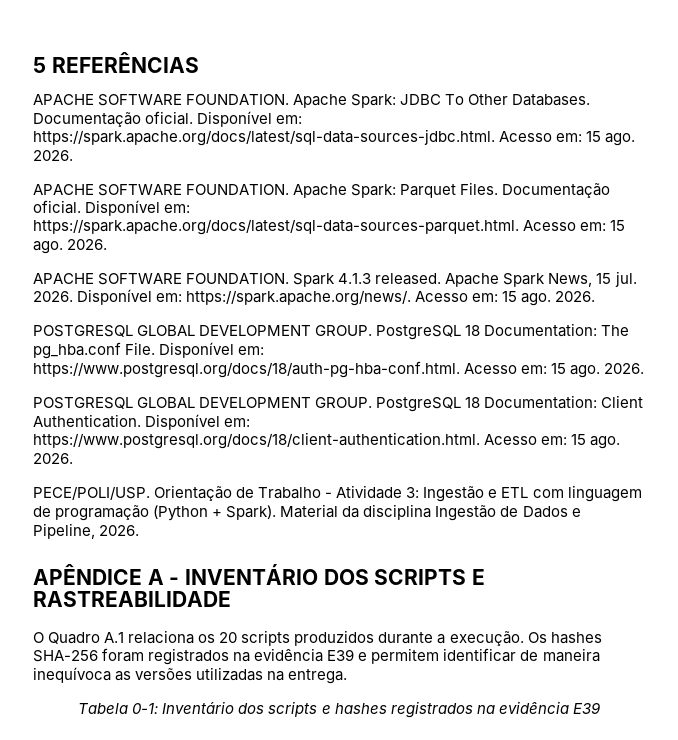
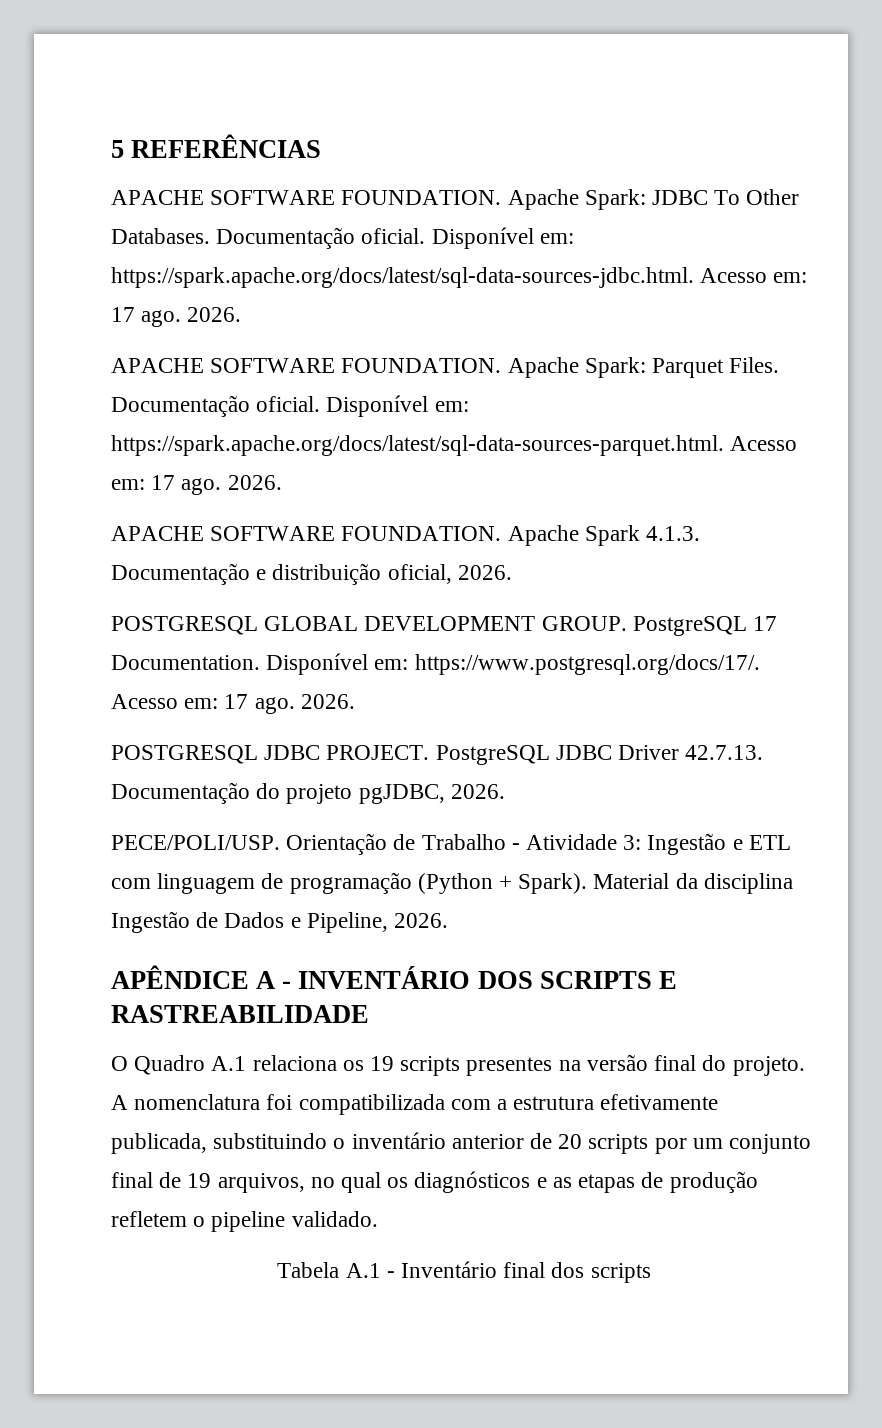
- Disponível em: https://spark.apache.org/docs/latest/sql-data-sources-jdbc.html. Acesso em: 15 ago.
+ Disponível em: https://spark.apache.org/docs/latest/sql-data-sources-jdbc.html. Acesso em: 17 ago.
- Disponível em: https://spark.apache.org/docs/latest/sql-data-sources-parquet.html. Acesso em: 15 ago. 2026.
- APACHE SOFTWARE FOUNDATION. Spark 4.1.3 released. Apache Spark News, 15 jul. 2026. Disponível em: https://spark.apache.org/news/. Acesso em: 15 ago. 2026.
- POSTGRESQL GLOBAL DEVELOPMENT GROUP. PostgreSQL 18 Documentation: The pg_hba.conf File. Disponível em: https://www.postgresql.org/docs/18/auth-pg-hba-conf.html. Acesso em: 15 ago. 2026.
- POSTGRESQL GLOBAL DEVELOPMENT GROUP. PostgreSQL 18 Documentation: Client Authentication. Disponível em: https://www.postgresql.org/docs/18/client-authentication.html. Acesso em: 15 ago. 2026.
+ Disponível em: https://spark.apache.org/docs/latest/sql-data-sources-parquet.html. Acesso em: 17 ago. 2026.
+ APACHE SOFTWARE FOUNDATION. Apache Spark 4.1.3. Documentação e distribuição oficial, 2026.
+ POSTGRESQL GLOBAL DEVELOPMENT GROUP. PostgreSQL 17 Documentation. Disponível em: https://www.postgresql.org/docs/17/. Acesso em: 17 ago. 2026.
+ POSTGRESQL JDBC PROJECT. PostgreSQL JDBC Driver 42.7.13. Documentação do projeto pgJDBC, 2026.
- O Quadro A.1 relaciona os 20 scripts produzidos durante a execução. Os hashes SHA-256 foram registrados na evidência E39 e permitem identificar de maneira inequívoca as versões utilizadas na entrega.
- Tabela 0-1: Inventário dos scripts e hashes registrados na evidência E39
+ O Quadro A.1 relaciona os 19 scripts presentes na versão final do projeto. A nomenclatura foi compatibilizada com a estrutura efetivamente publicada, substituindo o inventário anterior de 20 scripts por um conjunto final de 19 arquivos, no qual os diagnósticos e as etapas de produção refletem o pipeline validado.
+ Tabela A.1 - Inventário final dos scripts

